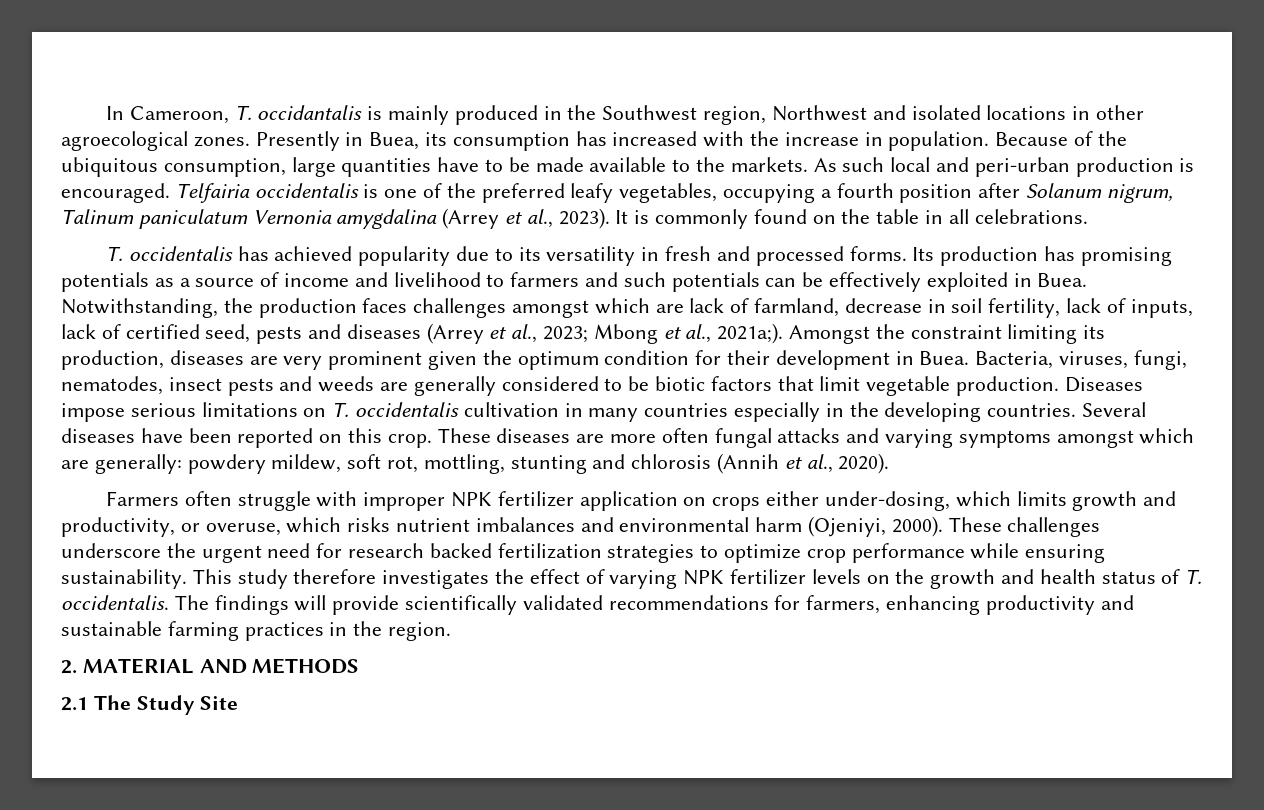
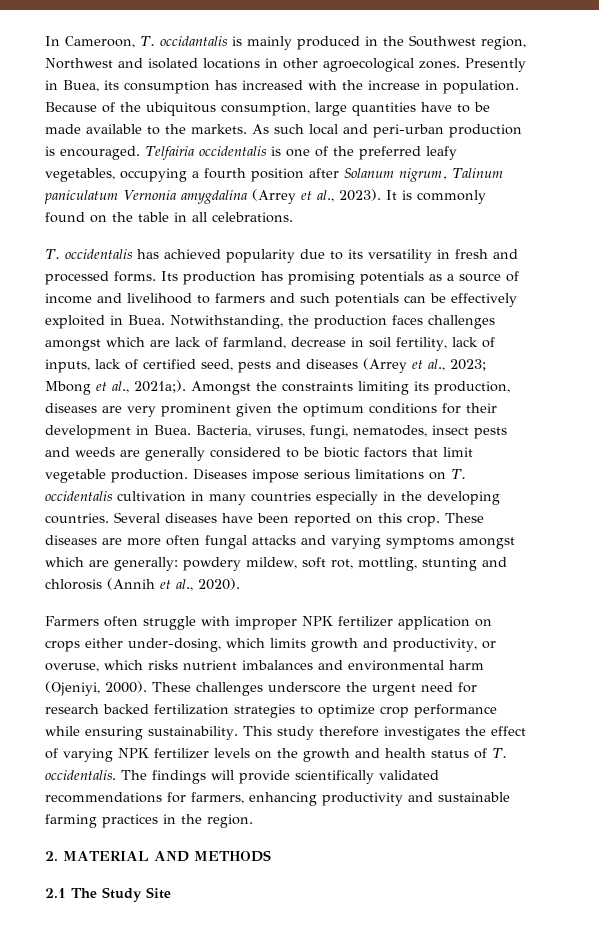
- Amongst the constraint limiting its production, diseases are very prominent given the optimum condition for their development in Buea.
+ Amongst the constraints limiting its production, diseases are very prominent given the optimum conditions for their development in Buea.

